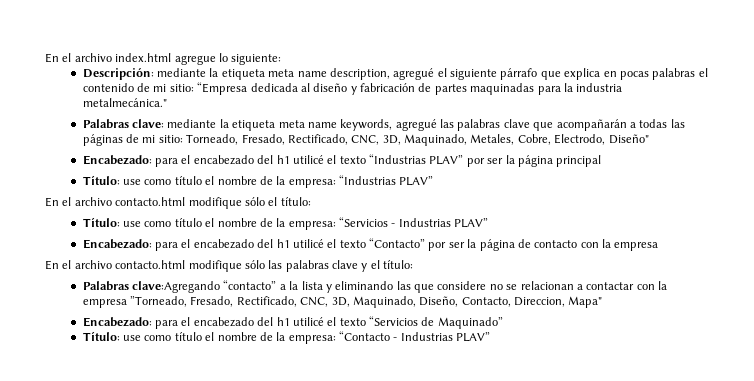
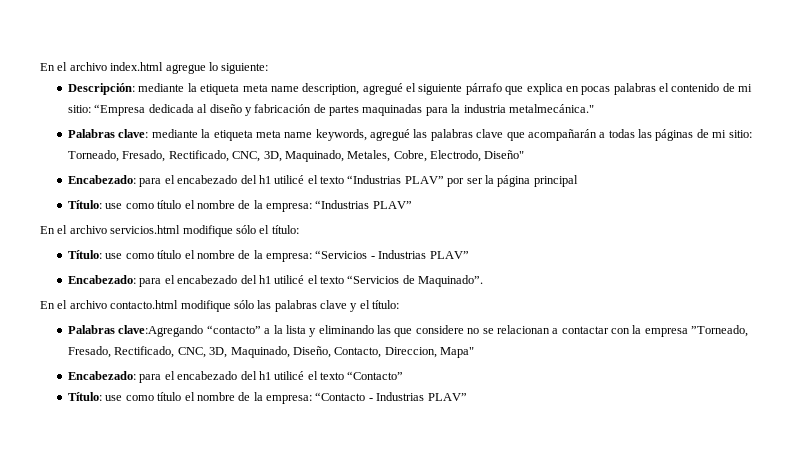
- En el archivo contacto.html modifique sólo el título:
+ En el archivo servicios.html modifique sólo el título:
- Encabezado: para el encabezado del h1 utilicé el texto “Contacto” por ser la página de contacto con la empresa
+ Encabezado: para el encabezado del h1 utilicé el texto “Servicios de Maquinado”.
- Encabezado: para el encabezado del h1 utilicé el texto “Servicios de Maquinado”
+ Encabezado: para el encabezado del h1 utilicé el texto “Contacto”

